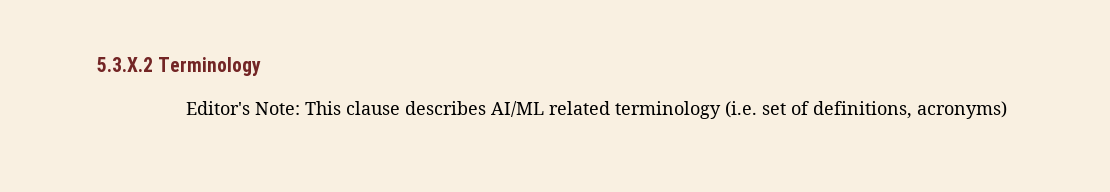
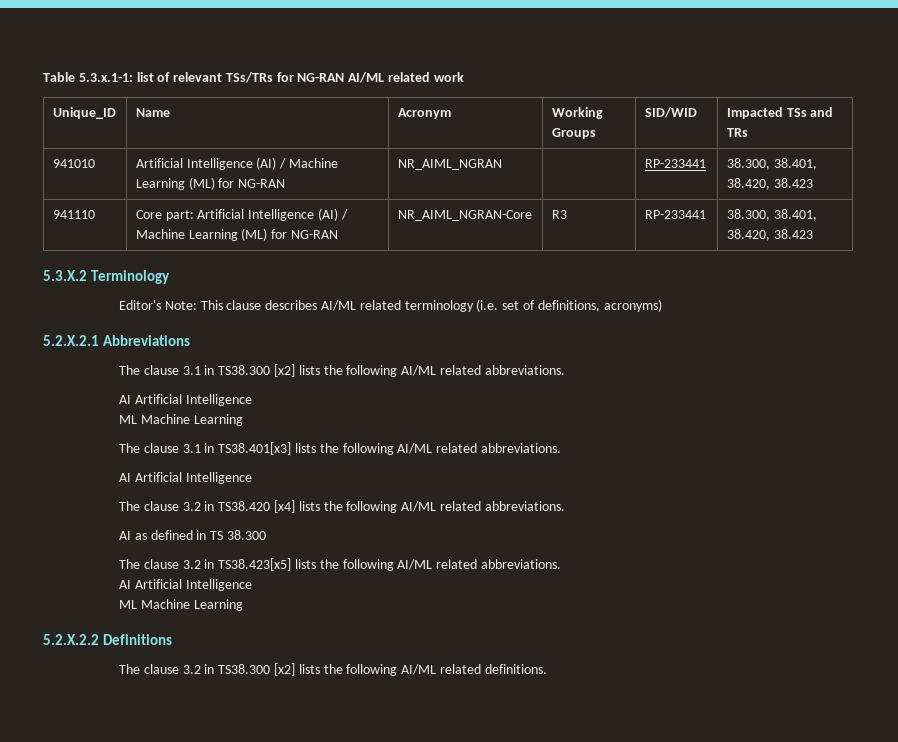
+ Table 5.3.x.1-1: list of relevant TSs/TRs for NG-RAN AI/ML related work
+ Unique_ID | Name | Acronym | Working Groups | SID/WID | Impacted TSs and TRs
+ 941010 | Artificial Intelligence (AI) / Machine Learning (ML) for NG-RAN | NR_AIML_NGRAN | | RP-233441 | 38.300, 38.401, 38.420, 38.423
+ 941110 | Core part: Artificial Intelligence (AI) / Machine Learning (ML) for NG-RAN | NR_AIML_NGRAN-Core | R3 | RP-233441 | 38.300, 38.401, 38.420, 38.423
+ 5.2.X.2.1 Abbreviations
+ The clause 3.1 in TS38.300 [x2] lists the following AI/ML related abbreviations.
+ AI Artificial Intelligence
+ ML Machine Learning
+ The clause 3.1 in TS38.401[x3] lists the following AI/ML related abbreviations.
+ AI Artificial Intelligence
+ The clause 3.2 in TS38.420 [x4] lists the following AI/ML related abbreviations.
+ AI as defined in TS 38.300
+ The clause 3.2 in TS38.423[x5] lists the following AI/ML related abbreviations.
+ AI Artificial Intelligence
+ ML Machine Learning
+ 5.2.X.2.2 Definitions
+ The clause 3.2 in TS38.300 [x2] lists the following AI/ML related definitions.

